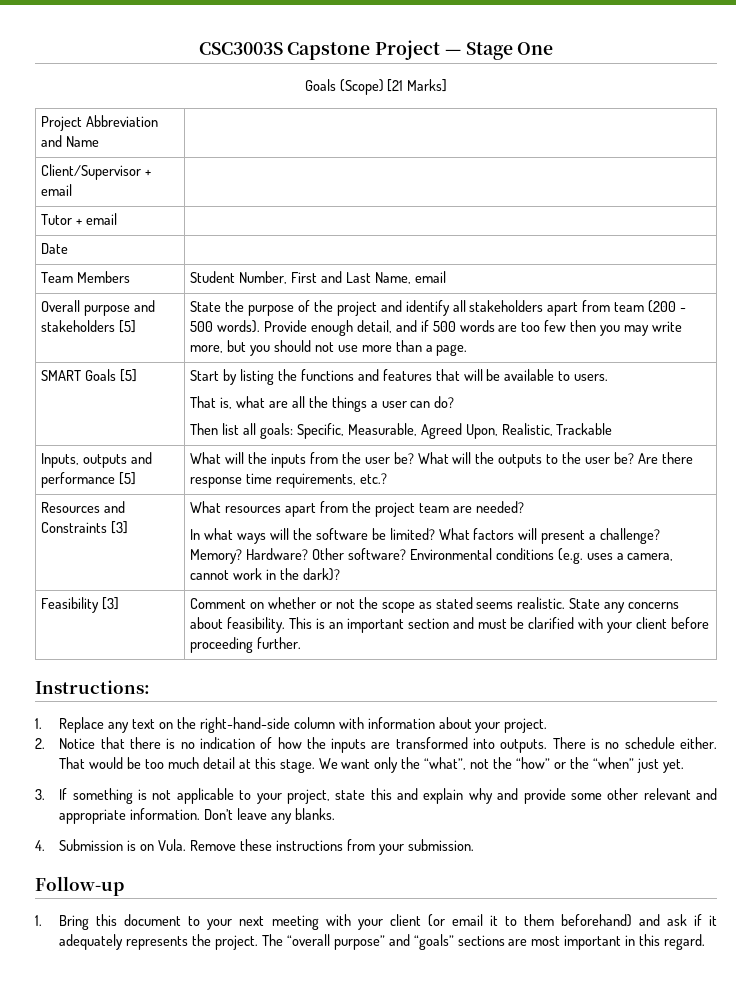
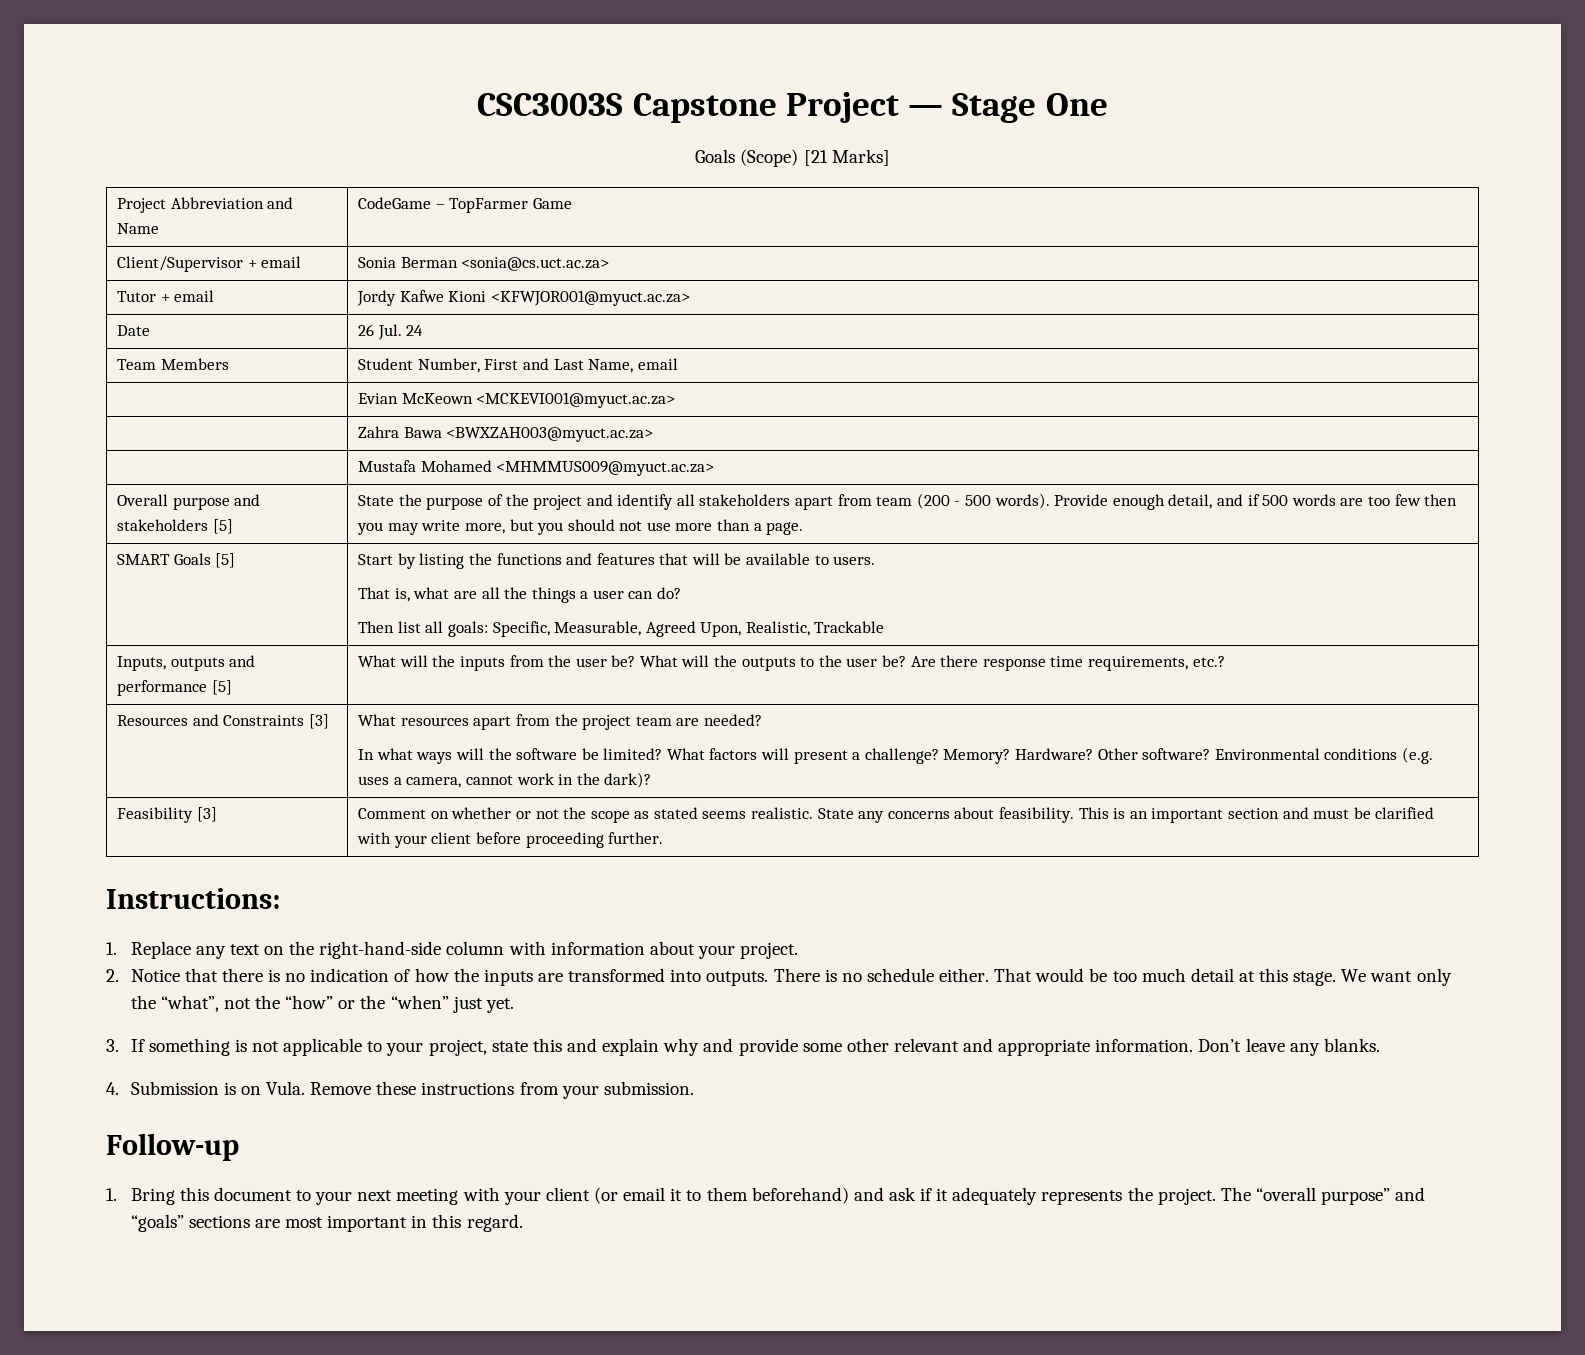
- Project Abbreviation and Name |
+ Project Abbreviation and Name | CodeGame – TopFarmer Game
- Client/Supervisor + email |
+ Client/Supervisor + email | Sonia Berman <sonia@cs.uct.ac.za>
- Tutor + email |
- Date |
+ Tutor + email | Jordy Kafwe Kioni <KFWJOR001@myuct.ac.za>
+ Date | 26 Jul. 24
+ | Evian McKeown <MCKEVI001@myuct.ac.za>
+ | Zahra Bawa <BWXZAH003@myuct.ac.za>
+ | Mustafa Mohamed <MHMMUS009@myuct.ac.za>

